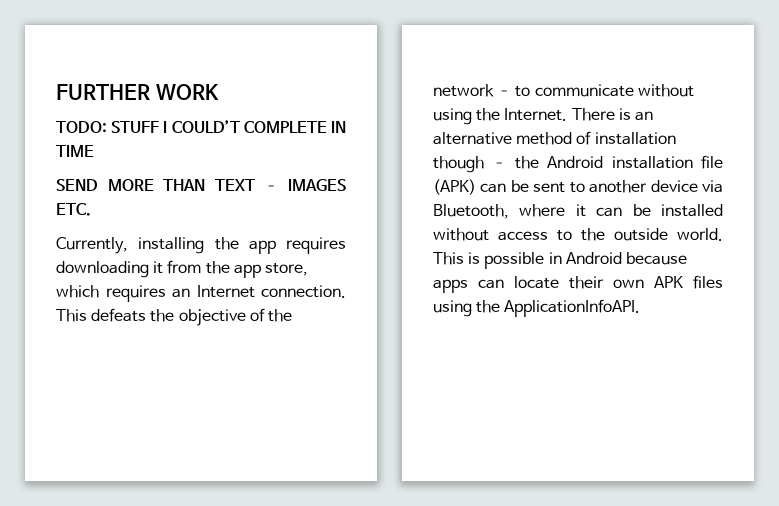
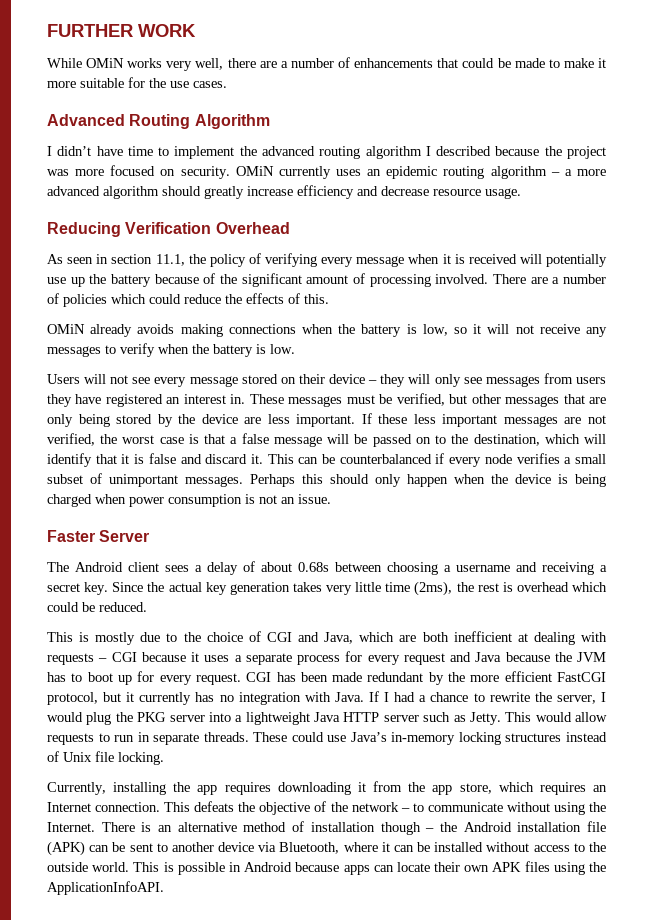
- TODO: STUFF I COULD’T COMPLETE IN TIME
- SEND MORE THAN TEXT – IMAGES ETC.
+ While OMiN works very well, there are a number of enhancements that could be made to make it more suitable for the use cases.
+ Advanced Routing Algorithm
+ I didn’t have time to implement the advanced routing algorithm I described because the project was more focused on security. OMiN currently uses an epidemic routing algorithm – a more advanced algorithm should greatly increase efficiency and decrease resource usage.
+ Reducing Verification Overhead
+ As seen in section 11.1, the policy of verifying every message when it is received will potentially use up the battery because of the significant amount of processing involved. There are a number of policies which could reduce the effects of this.
+ OMiN already avoids making connections when the battery is low, so it will not receive any messages to verify when the battery is low.
+ Users will not see every message stored on their device – they will only see messages from users they have registered an interest in. These messages must be verified, but other messages that are only being stored by the device are less important. If these less important messages are not verified, the worst case is that a false message will be passed on to the destination, which will identify that it is false and discard it. This can be counterbalanced if every node verifies a small subset of unimportant messages. Perhaps this should only happen when the device is being charged when power consumption is not an issue.
+ Faster Server
+ The Android client sees a delay of about 0.68s between choosing a username and receiving a secret key. Since the actual key generation takes very little time (2ms), the rest is overhead which could be reduced.
+ This is mostly due to the choice of CGI and Java, which are both inefficient at dealing with requests – CGI because it uses a separate process for every request and Java because the JVM has to boot up for every request. CGI has been made redundant by the more efficient FastCGI protocol, but it currently has no integration with Java. If I had a chance to rewrite the server, I would plug the PKG server into a lightweight Java HTTP server such as Jetty. This would allow requests to run in separate threads. These could use Java’s in-memory locking structures instead of Unix file locking.

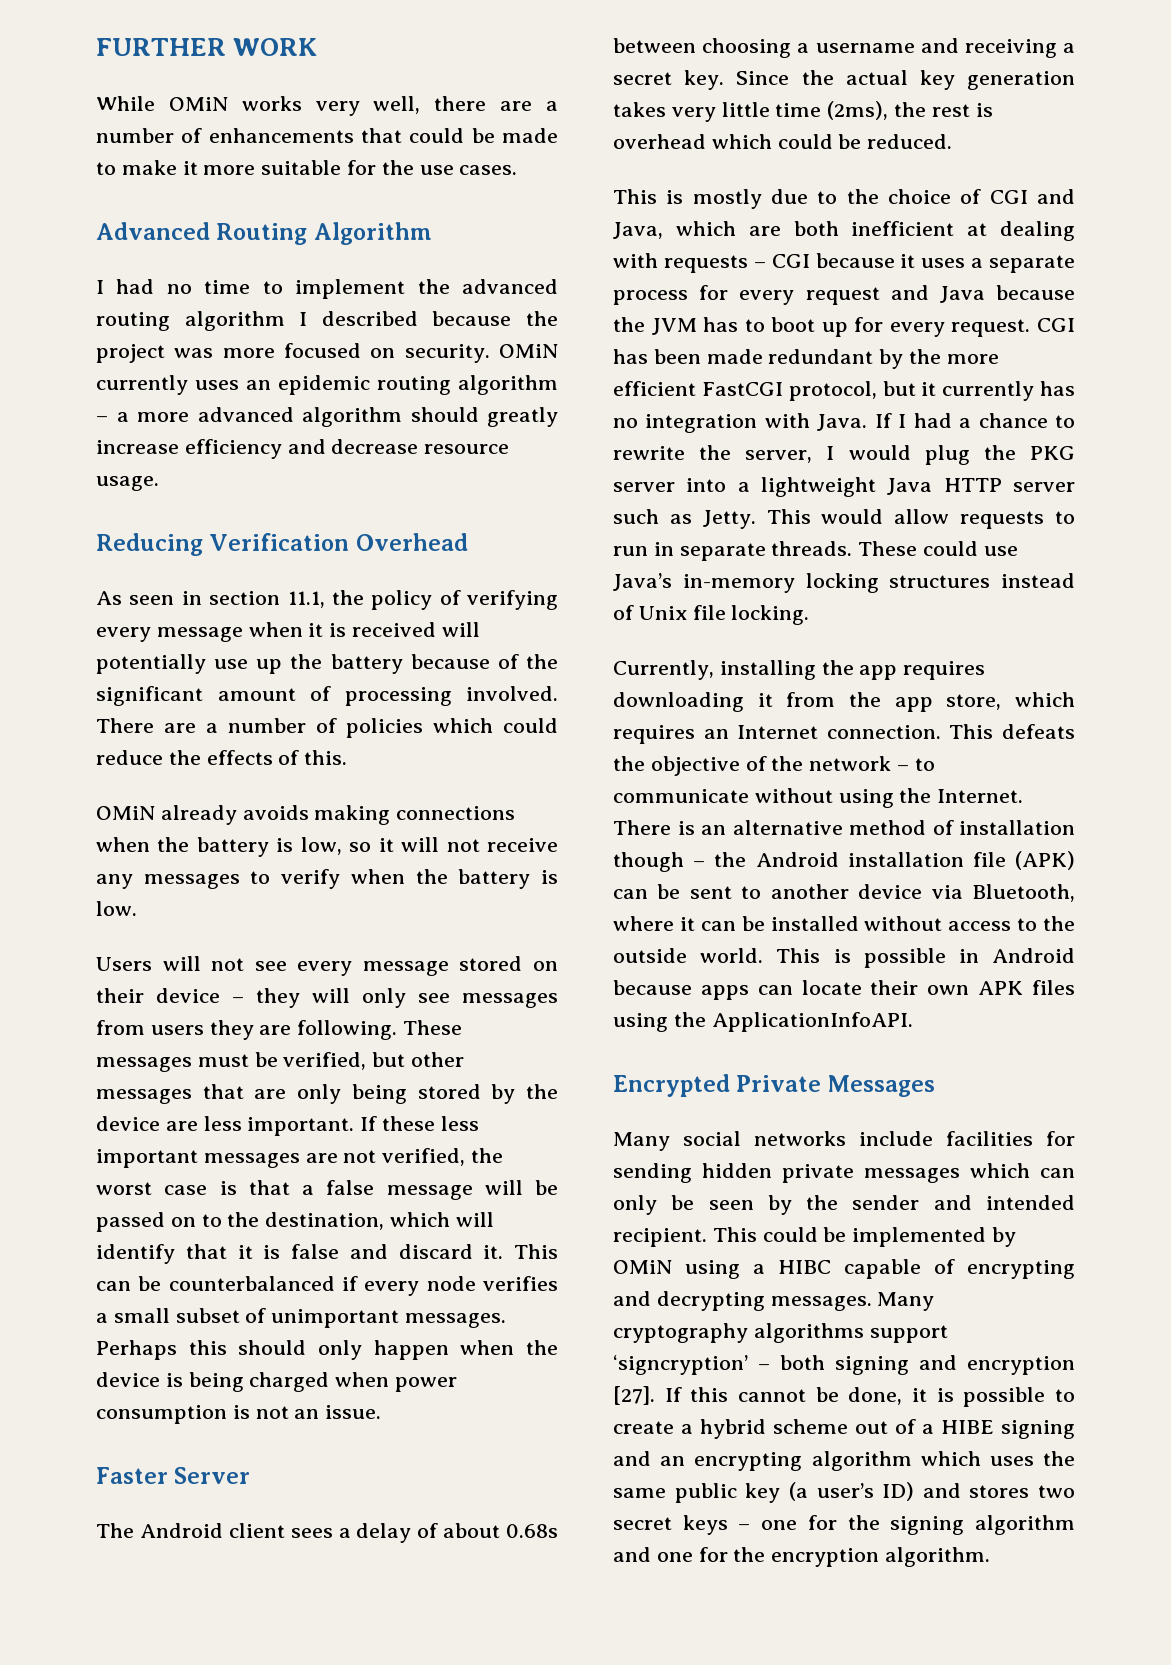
- I didn’t have time to implement the advanced routing algorithm I described because the project was more focused on security.
+ I had no time to implement the advanced routing algorithm I described because the project was more focused on security.
- Users will not see every message stored on their device – they will only see messages from users they have registered an interest in.
+ Users will not see every message stored on their device – they will only see messages from users they are following.
+ Encrypted Private Messages
+ Many social networks include facilities for sending hidden private messages which can only be seen by the sender and intended recipient. This could be implemented by OMiN using a HIBC capable of encrypting and decrypting messages. Many cryptography algorithms support ‘signcryption’ – both signing and encryption [27]. If this cannot be done, it is possible to create a hybrid scheme out of a HIBE signing and an encrypting algorithm which uses the same public key (a user’s ID) and stores two secret keys – one for the signing algorithm and one for the encryption algorithm.

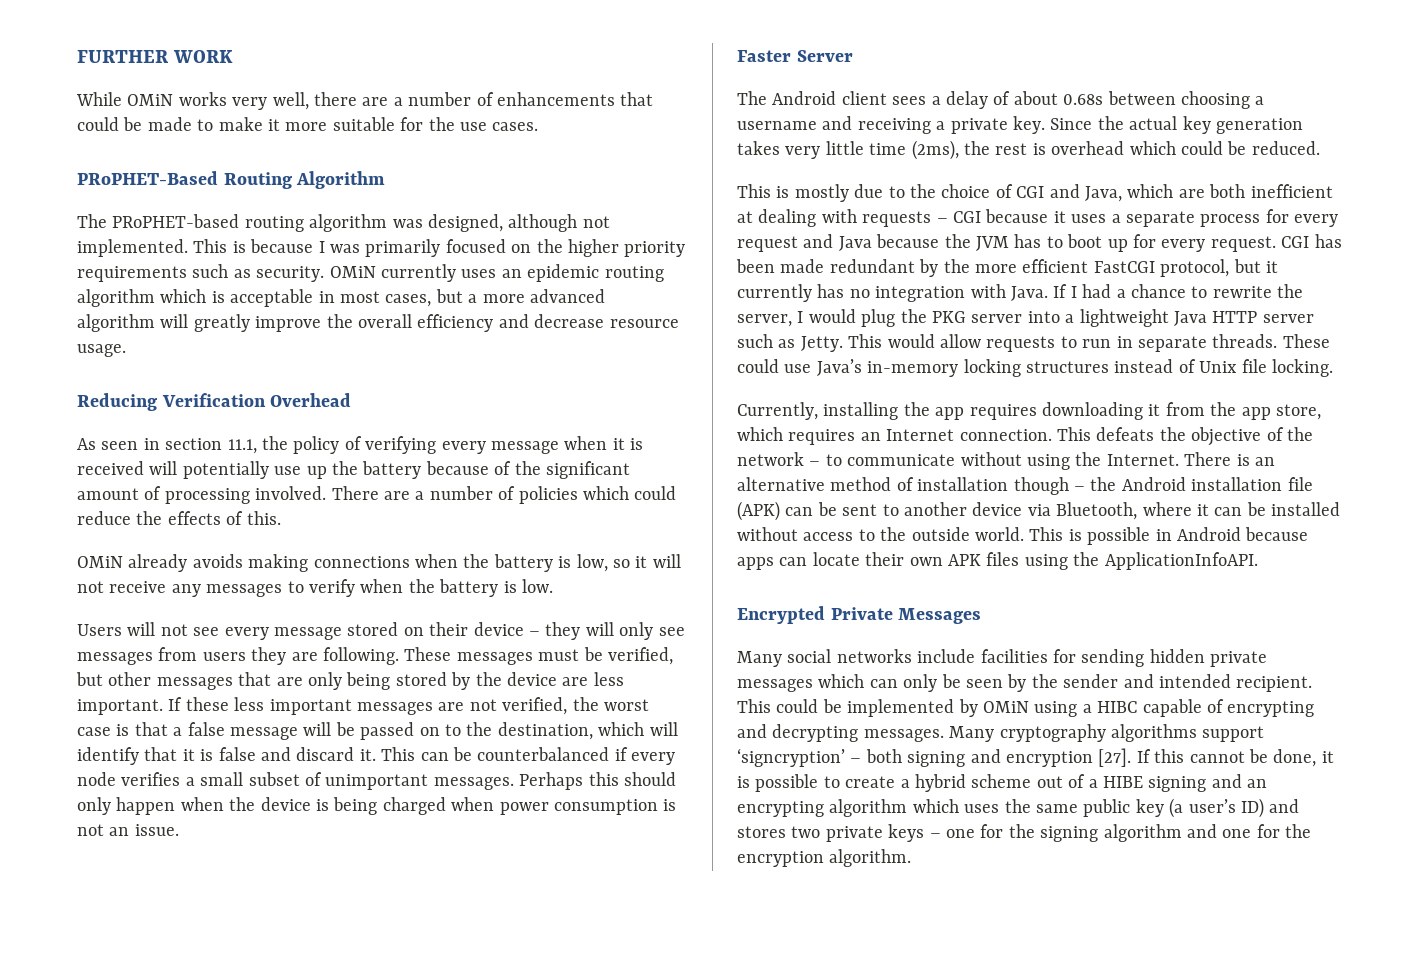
- Advanced Routing Algorithm
+ PRoPHET-Based Routing Algorithm
- I had no time to implement the advanced routing algorithm I described because the project was more focused on security.
+ The PRoPHET-based routing algorithm was designed, although not implemented. This is because I was primarily focused on the higher priority requirements such as security.
- OMiN currently uses an epidemic routing algorithm – a more advanced algorithm should greatly increase efficiency and decrease resource usage.
+ OMiN currently uses an epidemic routing algorithm which is acceptable in most cases, but a more advanced algorithm will greatly improve the overall efficiency and decrease resource usage.
- The Android client sees a delay of about 0.68s between choosing a username and receiving a secret key.
+ The Android client sees a delay of about 0.68s between choosing a username and receiving a private key.
- If this cannot be done, it is possible to create a hybrid scheme out of a HIBE signing and an encrypting algorithm which uses the same public key (a user’s ID) and stores two secret keys – one for the signing algorithm and one for the encryption algorithm.
+ If this cannot be done, it is possible to create a hybrid scheme out of a HIBE signing and an encrypting algorithm which uses the same public key (a user’s ID) and stores two private keys – one for the signing algorithm and one for the encryption algorithm.

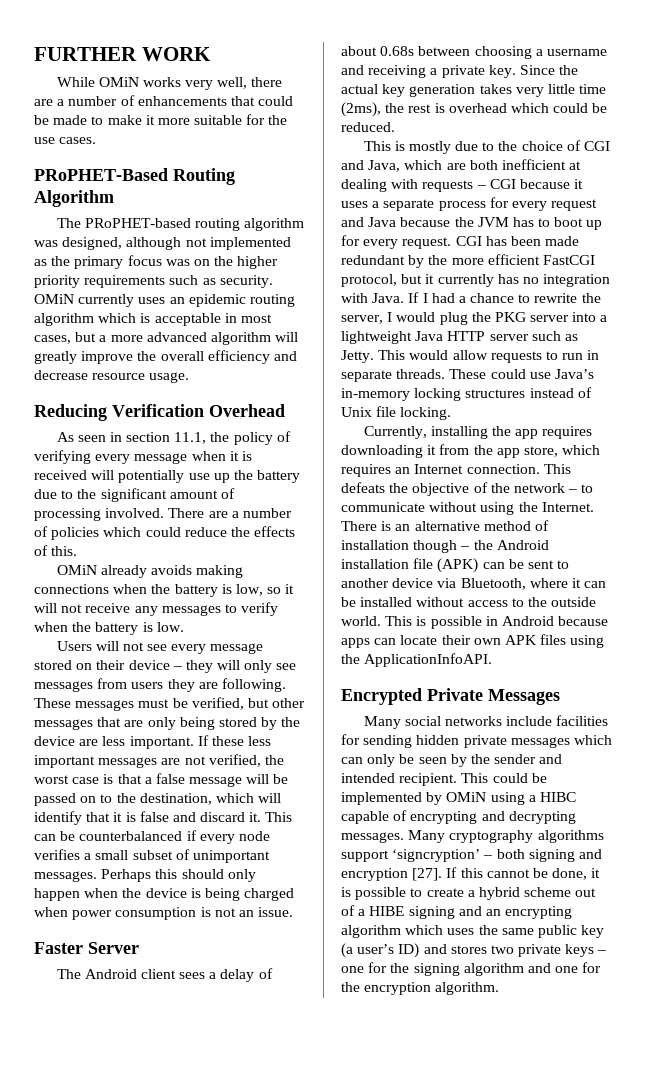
- The PRoPHET-based routing algorithm was designed, although not implemented. This is because I was primarily focused on the higher priority requirements such as security.
+ The PRoPHET-based routing algorithm was designed, although not implemented as the primary focus was on the higher priority requirements such as security.
- As seen in section 11.1, the policy of verifying every message when it is received will potentially use up the battery because of the significant amount of processing involved.
+ As seen in section 11.1, the policy of verifying every message when it is received will potentially use up the battery due to the significant amount of processing involved.

